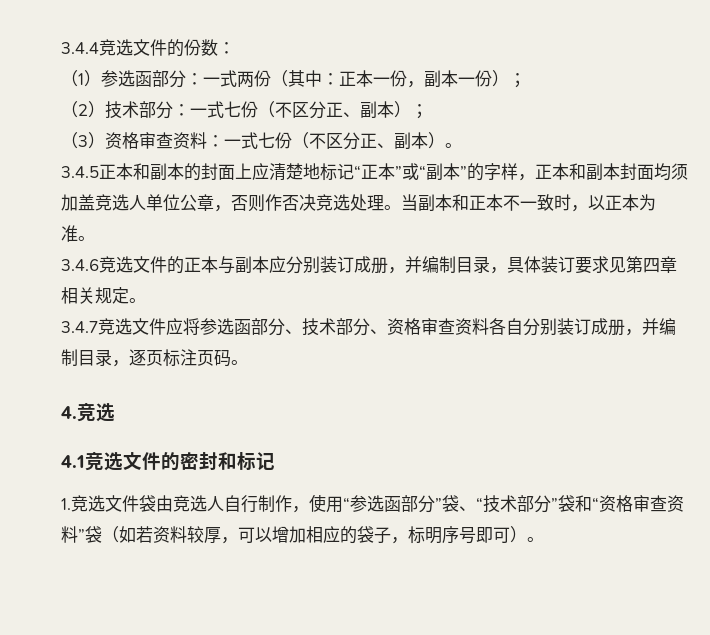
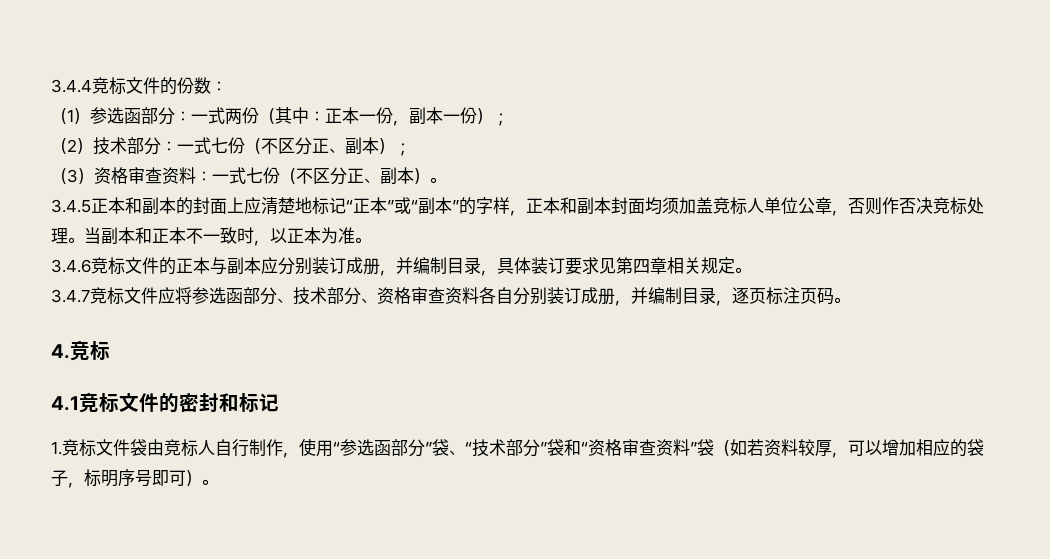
- 3.4.4竞选文件的份数：
+ 3.4.4竞标文件的份数：
- 3.4.5正本和副本的封面上应清楚地标记“正本”或“副本”的字样，正本和副本封面均须加盖竞选人单位公章，否则作否决竞选处理。
+ 3.4.5正本和副本的封面上应清楚地标记“正本”或“副本”的字样，正本和副本封面均须加盖竞标人单位公章，否则作否决竞标处理。
- 3.4.6竞选文件的正本与副本应分别装订成册，并编制目录，具体装订要求见第四章相关规定。
+ 3.4.6竞标文件的正本与副本应分别装订成册，并编制目录，具体装订要求见第四章相关规定。
- 3.4.7竞选文件应将参选函部分、技术部分、资格审查资料各自分别装订成册，并编制目录，逐页标注页码。
+ 3.4.7竞标文件应将参选函部分、技术部分、资格审查资料各自分别装订成册，并编制目录，逐页标注页码。
- 4.竞选
+ 4.竞标
- 4.1竞选文件的密封和标记
+ 4.1竞标文件的密封和标记
- 1.竞选文件袋由竞选人自行制作，使用“参选函部分”袋、“技术部分”袋和“资格审查资料”袋（如若资料较厚，可以增加相应的袋子，标明序号即可）。
+ 1.竞标文件袋由竞标人自行制作，使用“参选函部分”袋、“技术部分”袋和“资格审查资料”袋（如若资料较厚，可以增加相应的袋子，标明序号即可）。

